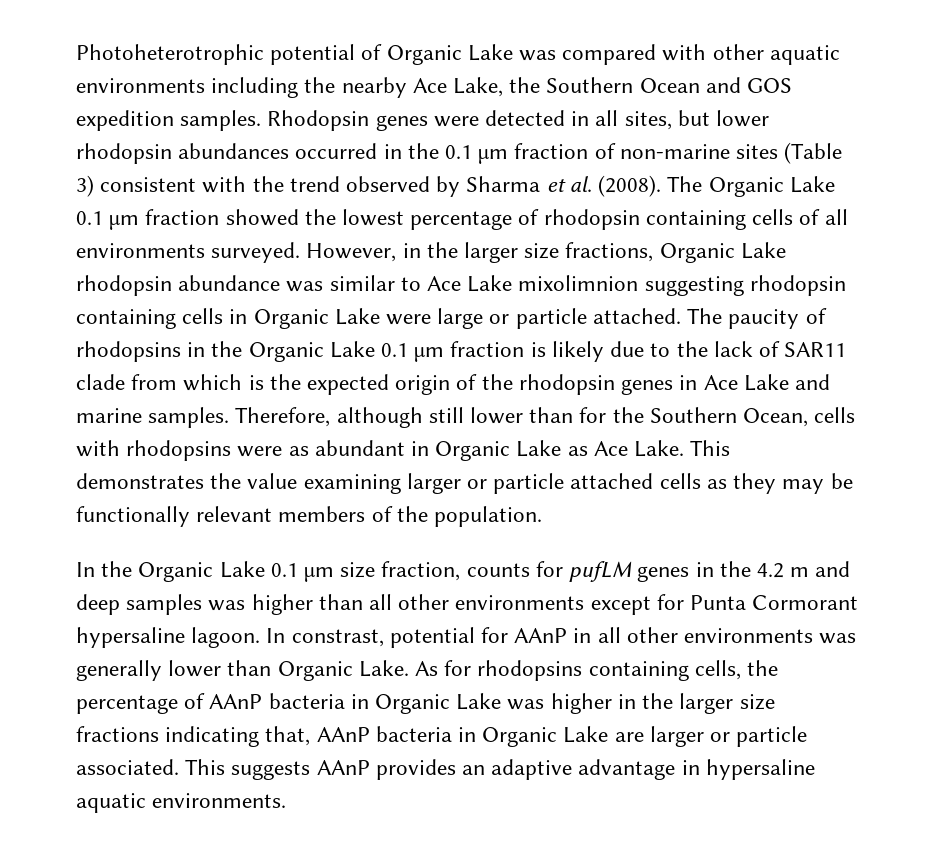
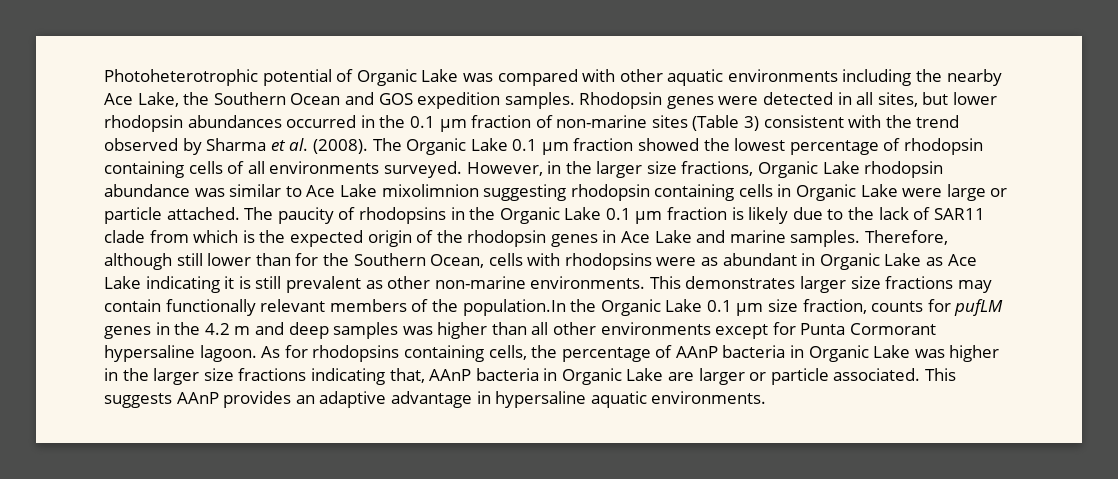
- Therefore, although still lower than for the Southern Ocean, cells with rhodopsins were as abundant in Organic Lake as Ace Lake. This demonstrates the value examining larger or particle attached cells as they may be functionally relevant members of the population.
- In the Organic Lake 0.1 µm size fraction, counts for pufLM genes in the 4.2 m and deep samples was higher than all other environments except for Punta Cormorant hypersaline lagoon.
+ Therefore, although still lower than for the Southern Ocean, cells with rhodopsins were as abundant in Organic Lake as Ace Lake indicating it is still prevalent as other non-marine environments. This demonstrates larger size fractions may contain functionally relevant members of the population.In the Organic Lake 0.1 µm size fraction, counts for pufLM genes in the 4.2 m and deep samples was higher than all other environments except for Punta Cormorant hypersaline lagoon.
- In constrast, potential for AAnP in all other environments was generally lower than Organic Lake.

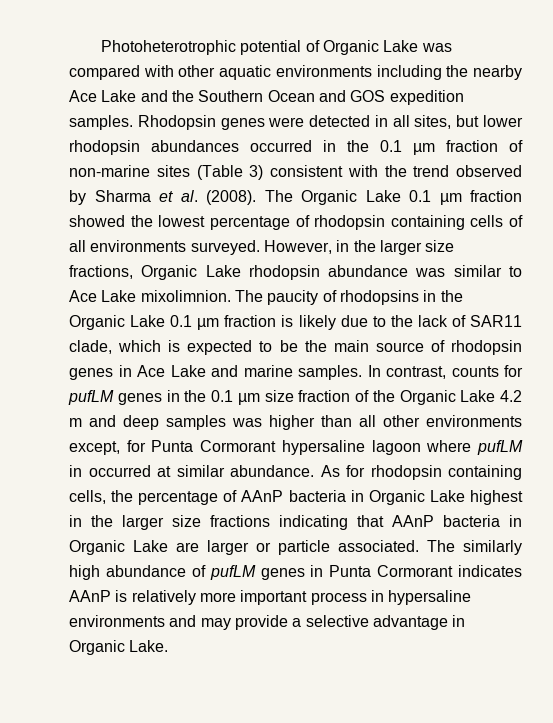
- Photoheterotrophic potential of Organic Lake was compared with other aquatic environments including the nearby Ace Lake, the Southern Ocean and GOS expedition samples.
+ Photoheterotrophic potential of Organic Lake was compared with other aquatic environments including the nearby Ace Lake and the Southern Ocean and GOS expedition samples.
- However, in the larger size fractions, Organic Lake rhodopsin abundance was similar to Ace Lake mixolimnion suggesting rhodopsin containing cells in Organic Lake were large or particle attached.
+ However, in the larger size fractions, Organic Lake rhodopsin abundance was similar to Ace Lake mixolimnion.
- The paucity of rhodopsins in the Organic Lake 0.1 µm fraction is likely due to the lack of SAR11 clade from which is the expected origin of the rhodopsin genes in Ace Lake and marine samples.
+ The paucity of rhodopsins in the Organic Lake 0.1 µm fraction is likely due to the lack of SAR11 clade, which is expected to be the main source of rhodopsin genes in Ace Lake and marine samples.
- Therefore, although still lower than for the Southern Ocean, cells with rhodopsins were as abundant in Organic Lake as Ace Lake indicating it is still prevalent as other non-marine environments. This demonstrates larger size fractions may contain functionally relevant members of the population.In the Organic Lake 0.1 µm size fraction, counts for pufLM genes in the 4.2 m and deep samples was higher than all other environments except for Punta Cormorant hypersaline lagoon.
+ In contrast, counts for pufLM genes in the 0.1 µm size fraction of the Organic Lake 4.2 m and deep samples was higher than all other environments except, for Punta Cormorant hypersaline lagoon where pufLM in occurred at similar abundance.
- As for rhodopsins containing cells, the percentage of AAnP bacteria in Organic Lake was higher in the larger size fractions indicating that, AAnP bacteria in Organic Lake are larger or particle associated.
+ As for rhodopsin containing cells, the percentage of AAnP bacteria in Organic Lake highest in the larger size fractions indicating that AAnP bacteria in Organic Lake are larger or particle associated.
- This suggests AAnP provides an adaptive advantage in hypersaline aquatic environments.
+ The similarly high abundance of pufLM genes in Punta Cormorant indicates AAnP is relatively more important process in hypersaline environments and may provide a selective advantage in Organic Lake.

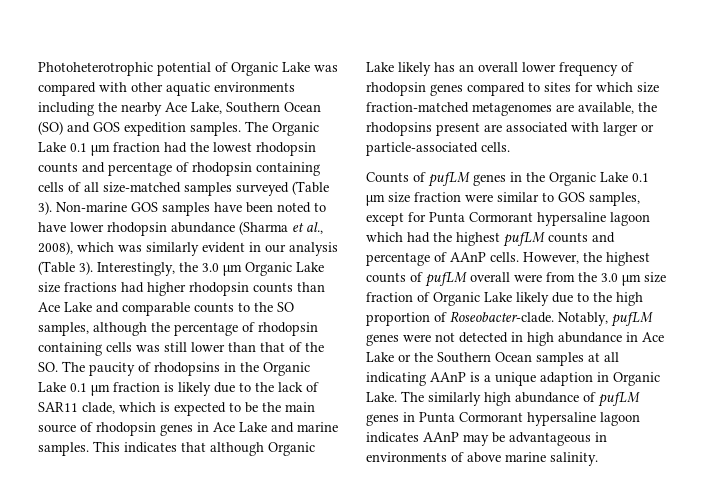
- Photoheterotrophic potential of Organic Lake was compared with other aquatic environments including the nearby Ace Lake and the Southern Ocean and GOS expedition samples.
+ Photoheterotrophic potential of Organic Lake was compared with other aquatic environments including the nearby Ace Lake, Southern Ocean (SO) and GOS expedition samples.
- Rhodopsin genes were detected in all sites, but lower rhodopsin abundances occurred in the 0.1 µm fraction of non-marine sites (Table 3) consistent with the trend observed by Sharma et al. (2008).
- The Organic Lake 0.1 µm fraction showed the lowest percentage of rhodopsin containing cells of all environments surveyed. However, in the larger size fractions, Organic Lake rhodopsin abundance was similar to Ace Lake mixolimnion. The paucity of rhodopsins in the Organic Lake 0.1 µm fraction is likely due to the lack of SAR11 clade, which is expected to be the main source of rhodopsin genes in Ace Lake and marine samples.
+ The Organic Lake 0.1 µm fraction had the lowest rhodopsin counts and percentage of rhodopsin containing cells of all size-matched samples surveyed (Table 3). Non-marine GOS samples have been noted to have lower rhodopsin abundance (Sharma et al., 2008), which was similarly evident in our analysis (Table 3). Interestingly, the 3.0 µm Organic Lake size fractions had higher rhodopsin counts than Ace Lake and comparable counts to the SO samples, although the percentage of rhodopsin containing cells was still lower than that of the SO. The paucity of rhodopsins in the Organic Lake 0.1 µm fraction is likely due to the lack of SAR11 clade, which is expected to be the main source of rhodopsin genes in Ace Lake and marine samples.
- In contrast, counts for pufLM genes in the 0.1 µm size fraction of the Organic Lake 4.2 m and deep samples was higher than all other environments except, for Punta Cormorant hypersaline lagoon where pufLM in occurred at similar abundance. As for rhodopsin containing cells, the percentage of AAnP bacteria in Organic Lake highest in the larger size fractions indicating that AAnP bacteria in Organic Lake are larger or particle associated.
+ This indicates that although Organic Lake likely has an overall lower frequency of rhodopsin genes compared to sites for which size fraction-matched metagenomes are available, the rhodopsins present are associated with larger or particle-associated cells.
+ Counts of pufLM genes in the Organic Lake 0.1 µm size fraction were similar to GOS samples, except for Punta Cormorant hypersaline lagoon which had the highest pufLM counts and percentage of AAnP cells. However, the highest counts of pufLM overall were from the 3.0 µm size fraction of Organic Lake likely due to the high proportion of Roseobacter-clade. Notably, pufLM genes were not detected in high abundance in Ace Lake or the Southern Ocean samples at all indicating AAnP is a unique adaption in Organic Lake.
- The similarly high abundance of pufLM genes in Punta Cormorant indicates AAnP is relatively more important process in hypersaline environments and may provide a selective advantage in Organic Lake.
+ The similarly high abundance of pufLM genes in Punta Cormorant hypersaline lagoon indicates AAnP may be advantageous in environments of above marine salinity.

